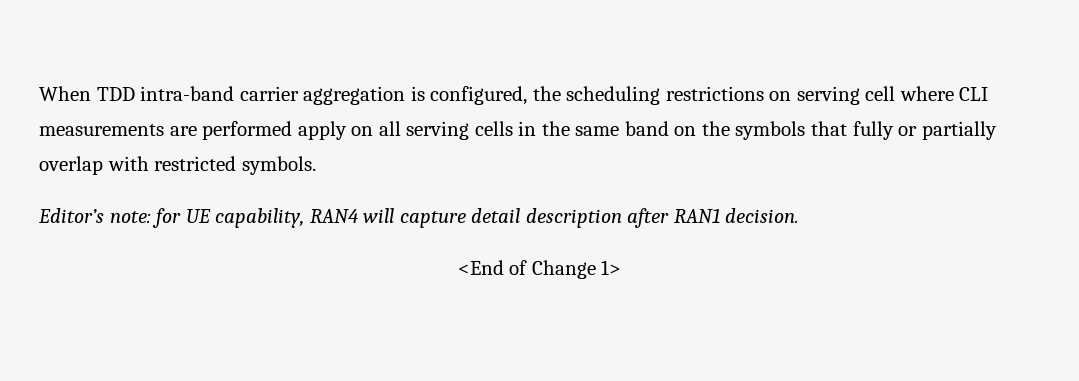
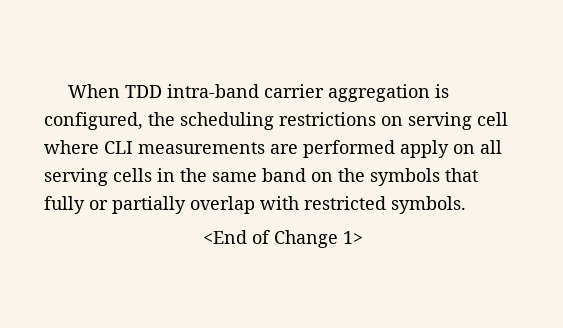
- Editor’s note: for UE capability, RAN4 will capture detail description after RAN1 decision.

